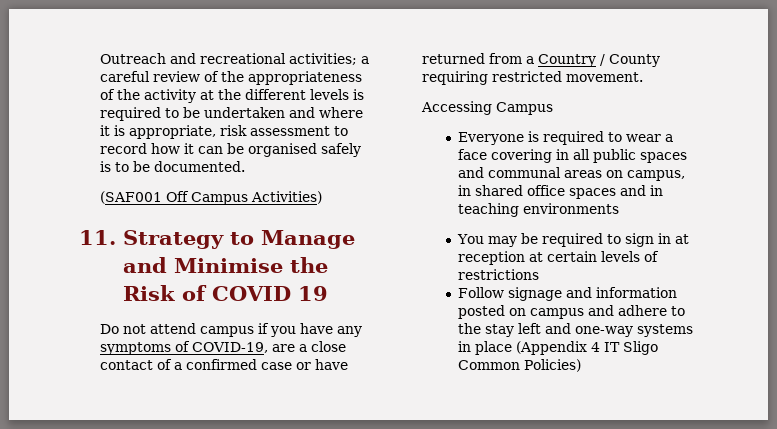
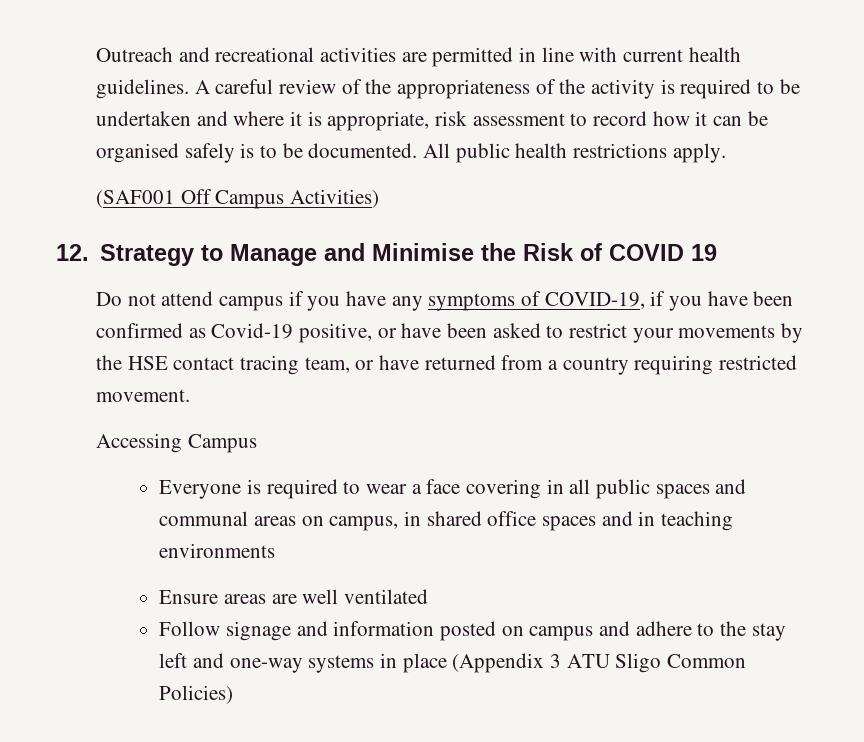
- Outreach and recreational activities; a careful review of the appropriateness of the activity at the different levels is required to be undertaken and where it is appropriate, risk assessment to record how it can be organised safely is to be documented.
+ Outreach and recreational activities are permitted in line with current health guidelines. A careful review of the appropriateness of the activity is required to be undertaken and where it is appropriate, risk assessment to record how it can be organised safely is to be documented. All public health restrictions apply.
- 11. Strategy to Manage and Minimise the Risk of COVID 19
+ 12. Strategy to Manage and Minimise the Risk of COVID 19
- Do not attend campus if you have any symptoms of COVID-19, are a close contact of a confirmed case or have returned from a Country / County requiring restricted movement.
+ Do not attend campus if you have any symptoms of COVID-19, if you have been confirmed as Covid-19 positive, or have been asked to restrict your movements by the HSE contact tracing team, or have returned from a country requiring restricted movement.
- You may be required to sign in at reception at certain levels of restrictions
+ Ensure areas are well ventilated
- Follow signage and information posted on campus and adhere to the stay left and one-way systems in place (Appendix 4 IT Sligo Common Policies)
+ Follow signage and information posted on campus and adhere to the stay left and one-way systems in place (Appendix 3 ATU Sligo Common Policies)

